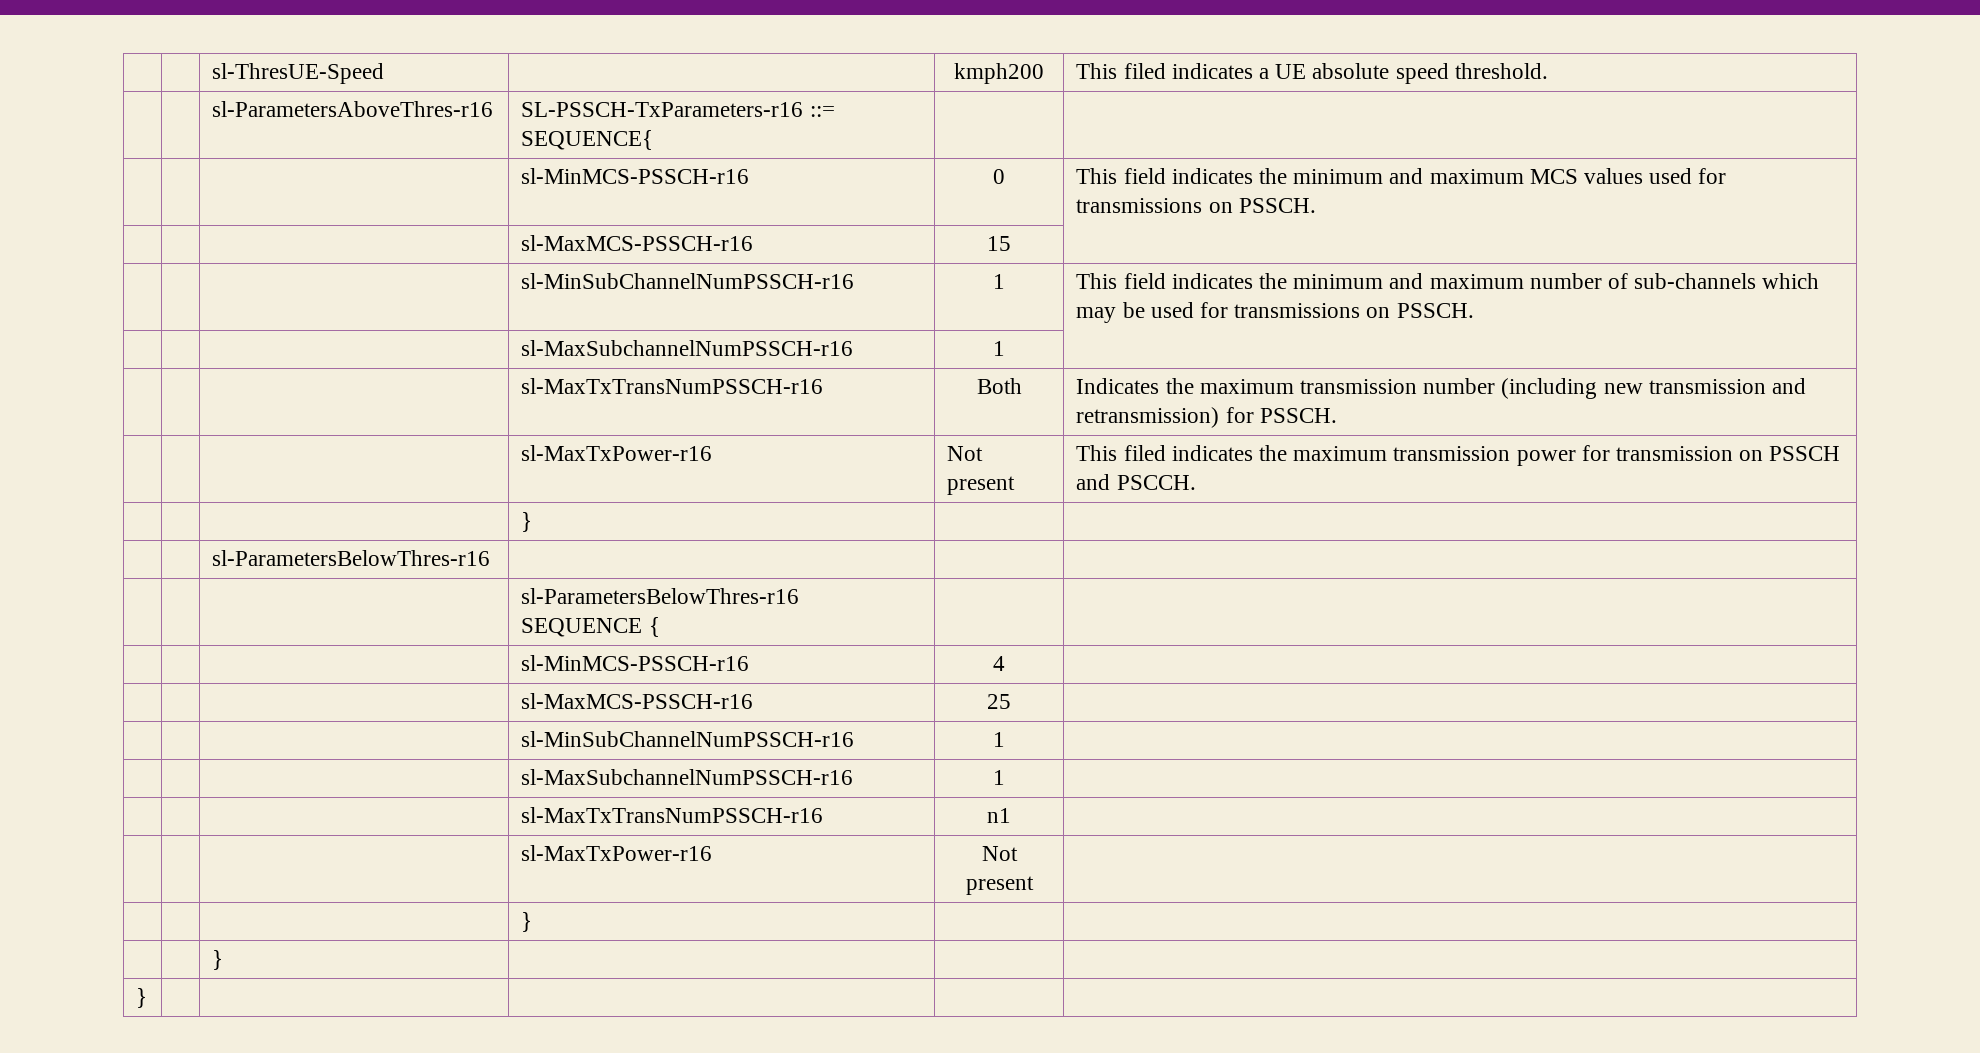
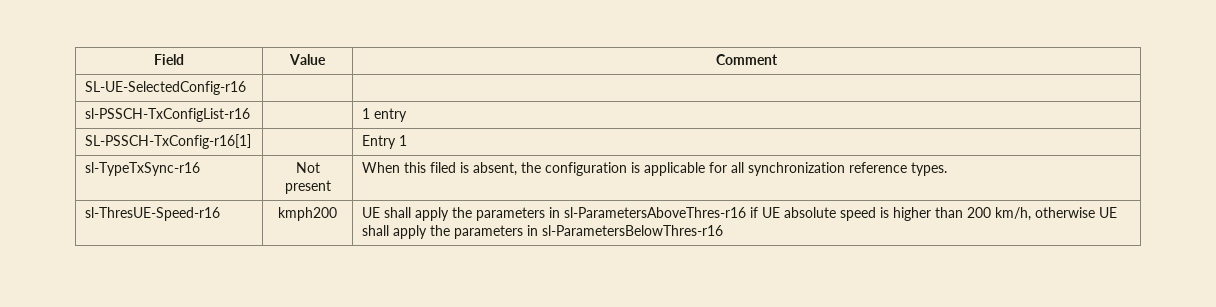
- | | sl-ThresUE-Speed | | kmph200 | This filed indicates a UE absolute speed threshold.
- | | sl-ParametersAboveThres-r16 | SL-PSSCH-TxParameters-r16 ::= SEQUENCE{ | |
- | | | sl-MinMCS-PSSCH-r16 | 0 | This field indicates the minimum and maximum MCS values used for transmissions on PSSCH.
- | | | sl-MaxMCS-PSSCH-r16 | 15 |
- | | | sl-MinSubChannelNumPSSCH-r16 | 1 | This field indicates the minimum and maximum number of sub-channels which may be used for transmissions on PSSCH.
- | | | sl-MaxSubchannelNumPSSCH-r16 | 1 |
- | | | sl-MaxTxTransNumPSSCH-r16 | Both | Indicates the maximum transmission number (including new transmission and retransmission) for PSSCH.
- | | | sl-MaxTxPower-r16 | Not present | This filed indicates the maximum transmission power for transmission on PSSCH and PSCCH.
- | | | } | |
- | | sl-ParametersBelowThres-r16 | | |
- | | | sl-ParametersBelowThres-r16 SEQUENCE { | |
- | | | sl-MinMCS-PSSCH-r16 | 4 |
- | | | sl-MaxMCS-PSSCH-r16 | 25 |
- | | | sl-MinSubChannelNumPSSCH-r16 | 1 |
- | | | sl-MaxSubchannelNumPSSCH-r16 | 1 |
- | | | sl-MaxTxTransNumPSSCH-r16 | n1 |
- | | | sl-MaxTxPower-r16 | Not present |
- | | | } | |
- | | } | | |
- } | | | | |
+ Field | Value | Comment
+ SL-UE-SelectedConfig-r16 | |
+ sl-PSSCH-TxConfigList-r16 | | 1 entry
+ SL-PSSCH-TxConfig-r16[1] | | Entry 1
+ sl-TypeTxSync-r16 | Not present | When this filed is absent, the configuration is applicable for all synchronization reference types.
+ sl-ThresUE-Speed-r16 | kmph200 | UE shall apply the parameters in sl-ParametersAboveThres-r16 if UE absolute speed is higher than 200 km/h, otherwise UE shall apply the parameters in sl-ParametersBelowThres-r16

